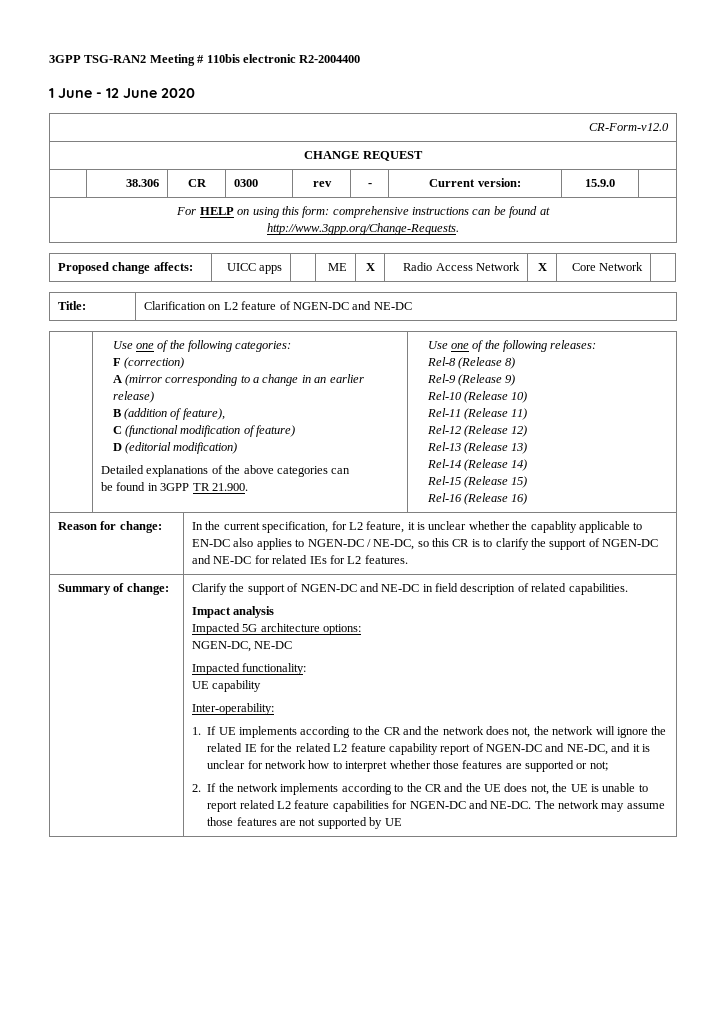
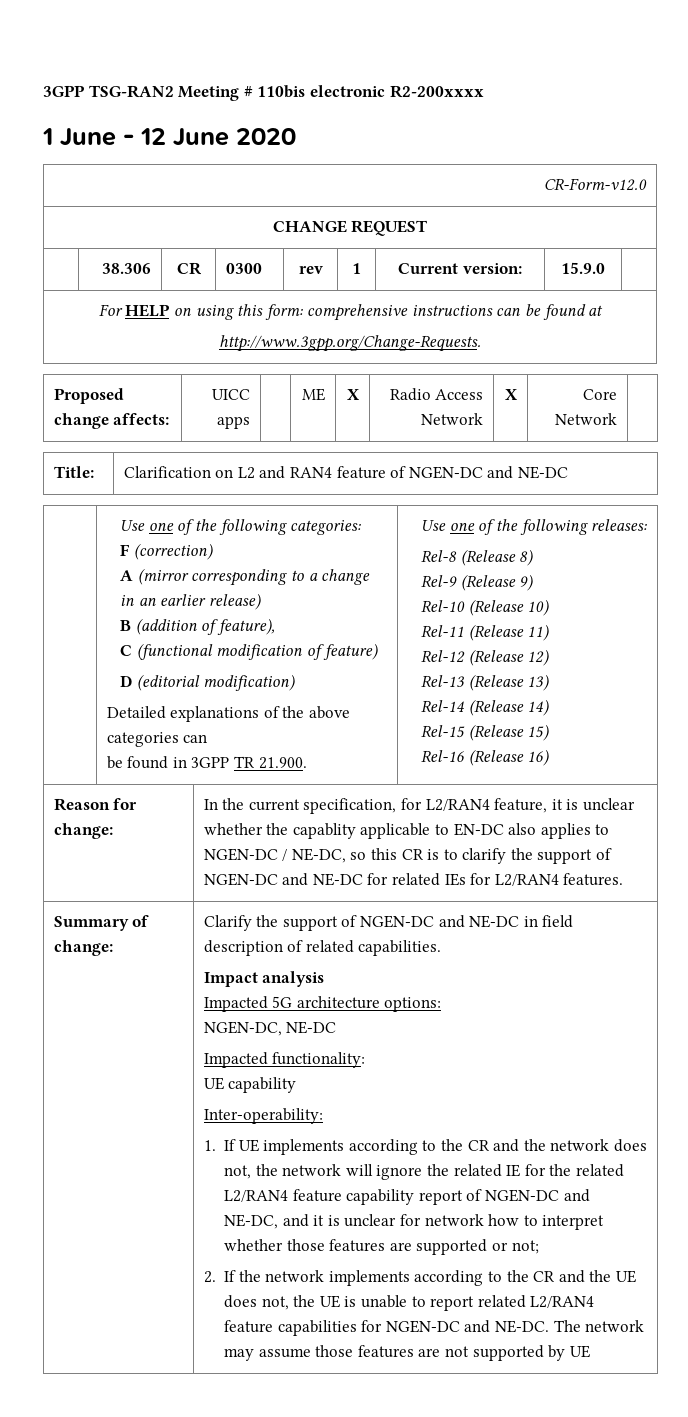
- 3GPP TSG-RAN2 Meeting # 110bis electronic R2-2004400
+ 3GPP TSG-RAN2 Meeting # 110bis electronic R2-200xxxx
- | 38.306 | CR | 0300 | rev | - | Current version: | 15.9.0 |
+ | 38.306 | CR | 0300 | rev | 1 | Current version: | 15.9.0 |
- Title: | Clarification on L2 feature of NGEN-DC and NE-DC
+ Title: | Clarification on L2 and RAN4 feature of NGEN-DC and NE-DC
- In the current specification, for L2 feature, it is unclear whether the capablity applicable to EN-DC also applies to NGEN-DC / NE-DC, so this CR is to clarify the support of NGEN-DC and NE-DC for related IEs for L2 features.
+ In the current specification, for L2/RAN4 feature, it is unclear whether the capablity applicable to EN-DC also applies to NGEN-DC / NE-DC, so this CR is to clarify the support of NGEN-DC and NE-DC for related IEs for L2/RAN4 features.
- 1. If UE implements according to the CR and the network does not, the network will ignore the related IE for the related L2 feature capability report of NGEN-DC and NE-DC, and it is unclear for network how to interpret whether those features are supported or not;
+ 1. If UE implements according to the CR and the network does not, the network will ignore the related IE for the related L2/RAN4 feature capability report of NGEN-DC and NE-DC, and it is unclear for network how to interpret whether those features are supported or not;
- 2. If the network implements according to the CR and the UE does not, the UE is unable to report related L2 feature capabilities for NGEN-DC and NE-DC.
+ 2. If the network implements according to the CR and the UE does not, the UE is unable to report related L2/RAN4 feature capabilities for NGEN-DC and NE-DC.

